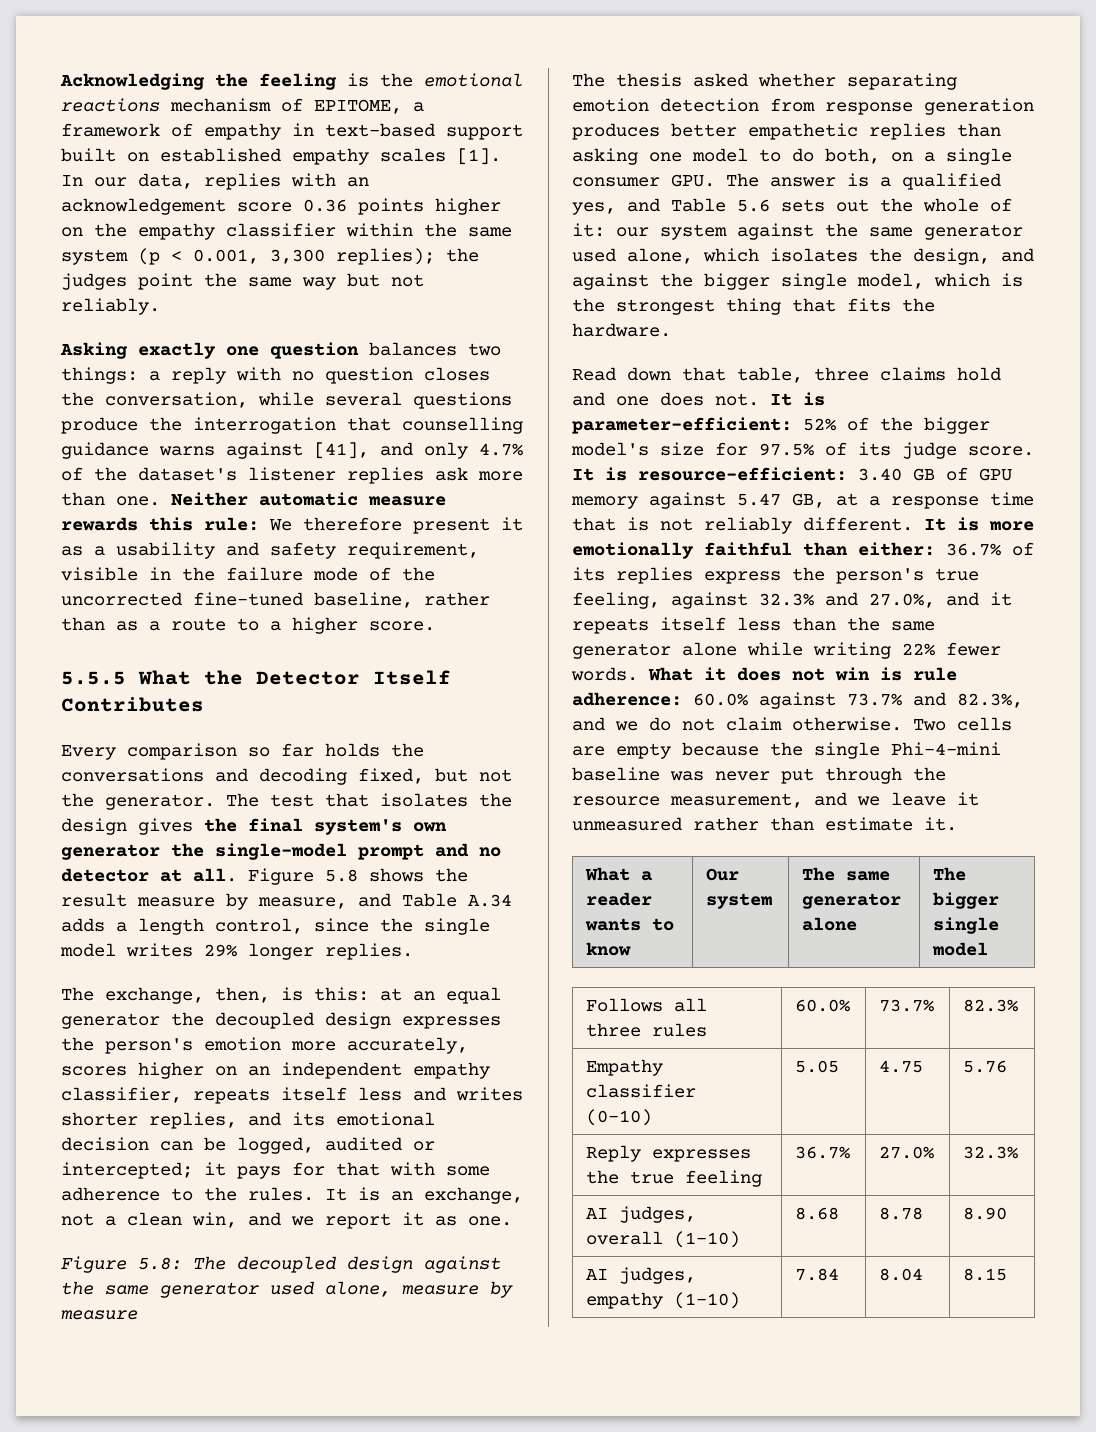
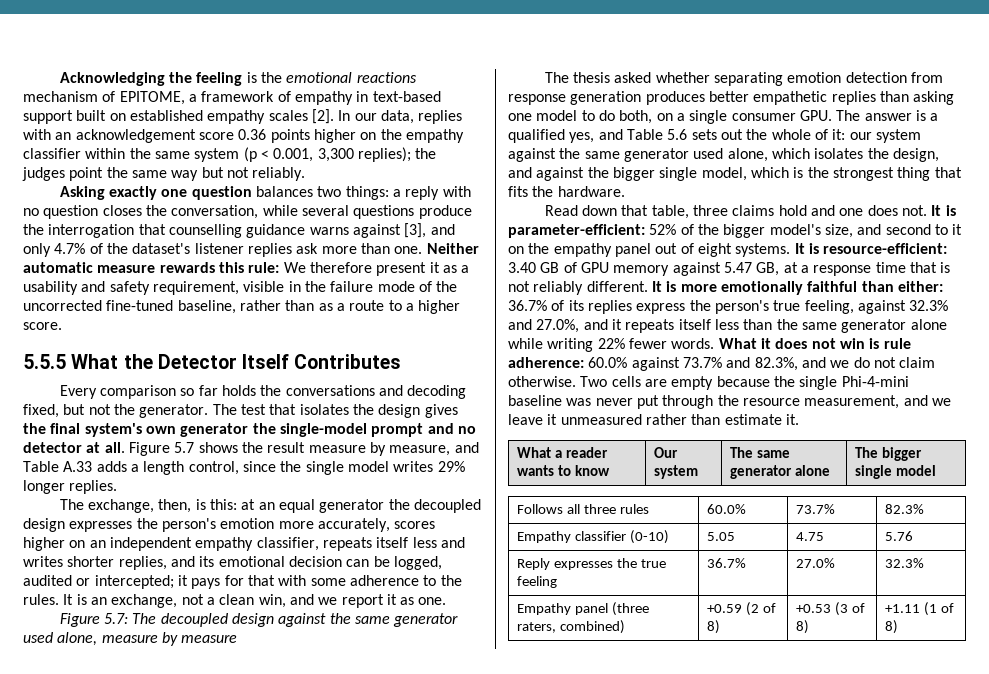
- Acknowledging the feeling is the emotional reactions mechanism of EPITOME, a framework of empathy in text-based support built on established empathy scales [1].
+ Acknowledging the feeling is the emotional reactions mechanism of EPITOME, a framework of empathy in text-based support built on established empathy scales [2].
- Asking exactly one question balances two things: a reply with no question closes the conversation, while several questions produce the interrogation that counselling guidance warns against [41], and only 4.7% of the dataset's listener replies ask more than one.
+ Asking exactly one question balances two things: a reply with no question closes the conversation, while several questions produce the interrogation that counselling guidance warns against [3], and only 4.7% of the dataset's listener replies ask more than one.
- Figure 5.8 shows the result measure by measure, and Table A.34 adds a length control, since the single model writes 29% longer replies.
+ Figure 5.7 shows the result measure by measure, and Table A.33 adds a length control, since the single model writes 29% longer replies.
- Figure 5.8: The decoupled design against the same generator used alone, measure by measure
+ Figure 5.7: The decoupled design against the same generator used alone, measure by measure
- It is parameter-efficient: 52% of the bigger model's size for 97.5% of its judge score.
+ It is parameter-efficient: 52% of the bigger model's size, and second to it on the empathy panel out of eight systems.
- AI judges, overall (1-10) | 8.68 | 8.78 | 8.90
- AI judges, empathy (1-10) | 7.84 | 8.04 | 8.15
+ Empathy panel (three raters, combined) | +0.59 (2 of 8) | +0.53 (3 of 8) | +1.11 (1 of 8)

